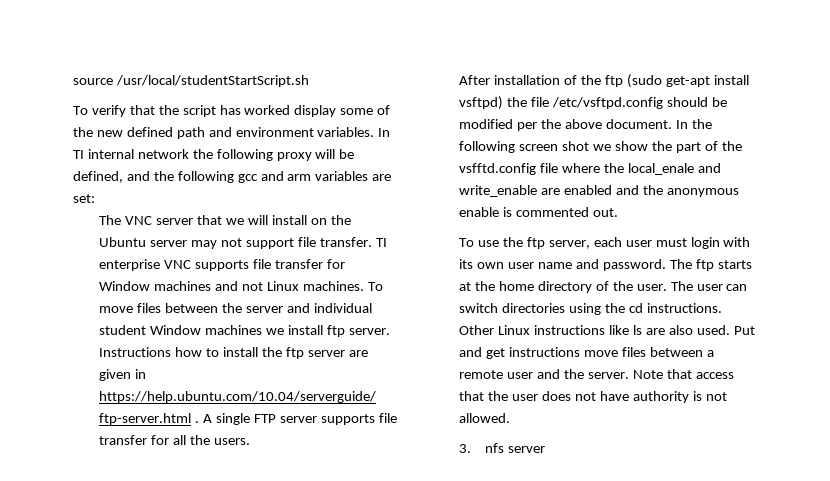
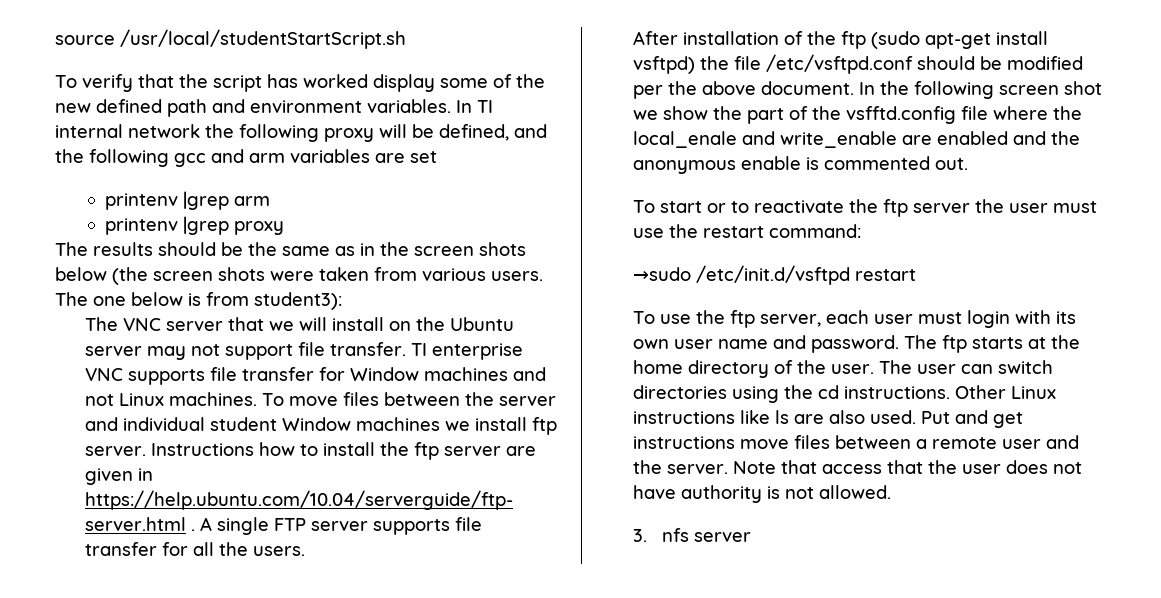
- In TI internal network the following proxy will be defined, and the following gcc and arm variables are set:
+ In TI internal network the following proxy will be defined, and the following gcc and arm variables are set
+ printenv |grep arm
+ printenv |grep proxy
+ The results should be the same as in the screen shots below (the screen shots were taken from various users. The one below is from student3):
- After installation of the ftp (sudo get-apt install vsftpd) the file /etc/vsftpd.config should be modified per the above document.
+ After installation of the ftp (sudo apt-get install vsftpd) the file /etc/vsftpd.conf should be modified per the above document.
+ To start or to reactivate the ftp server the user must use the restart command:
+ →sudo /etc/init.d/vsftpd restart

